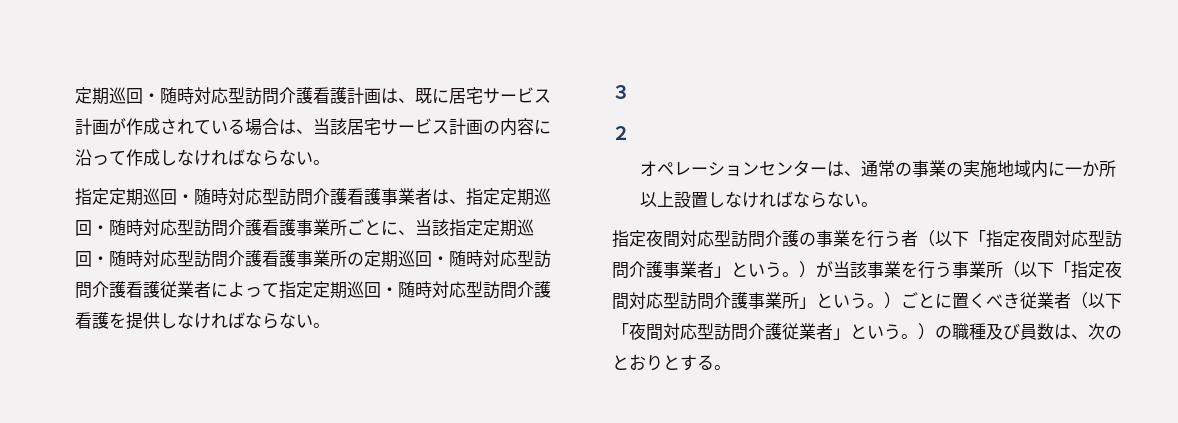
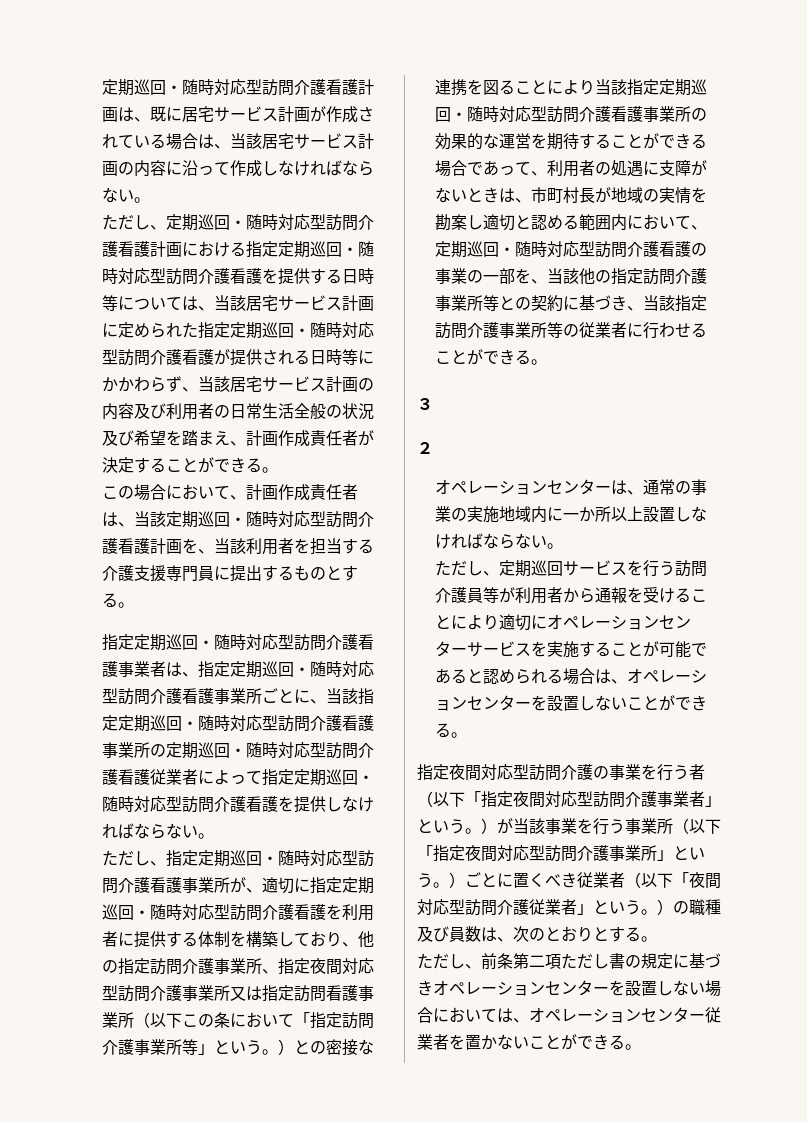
+ ただし、定期巡回・随時対応型訪問介護看護計画における指定定期巡回・随時対応型訪問介護看護を提供する日時等については、当該居宅サービス計画に定められた指定定期巡回・随時対応型訪問介護看護が提供される日時等にかかわらず、当該居宅サービス計画の内容及び利用者の日常生活全般の状況及び希望を踏まえ、計画作成責任者が決定することができる。
+ この場合において、計画作成責任者は、当該定期巡回・随時対応型訪問介護看護計画を、当該利用者を担当する介護支援専門員に提出するものとする。
+ ただし、指定定期巡回・随時対応型訪問介護看護事業所が、適切に指定定期巡回・随時対応型訪問介護看護を利用者に提供する体制を構築しており、他の指定訪問介護事業所、指定夜間対応型訪問介護事業所又は指定訪問看護事業所（以下この条において「指定訪問介護事業所等」という。）との密接な連携を図ることにより当該指定定期巡回・随時対応型訪問介護看護事業所の効果的な運営を期待することができる場合であって、利用者の処遇に支障がないときは、市町村長が地域の実情を勘案し適切と認める範囲内において、定期巡回・随時対応型訪問介護看護の事業の一部を、当該他の指定訪問介護事業所等との契約に基づき、当該指定訪問介護事業所等の従業者に行わせることができる。
+ ただし、定期巡回サービスを行う訪問介護員等が利用者から通報を受けることにより適切にオペレーションセンターサービスを実施することが可能であると認められる場合は、オペレーションセンターを設置しないことができる。
+ ただし、前条第二項ただし書の規定に基づきオペレーションセンターを設置しない場合においては、オペレーションセンター従業者を置かないことができる。

